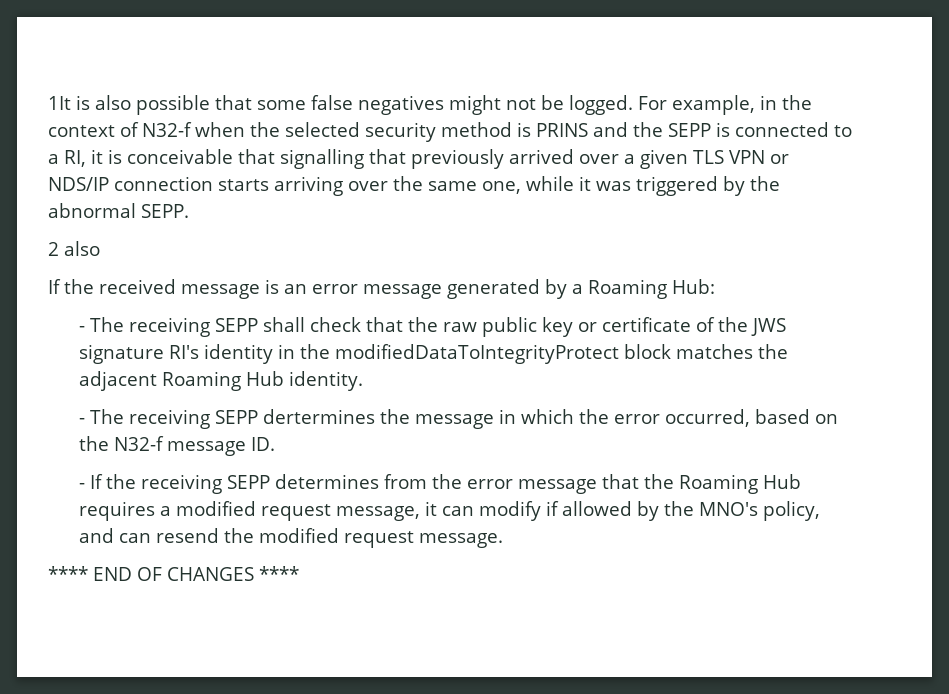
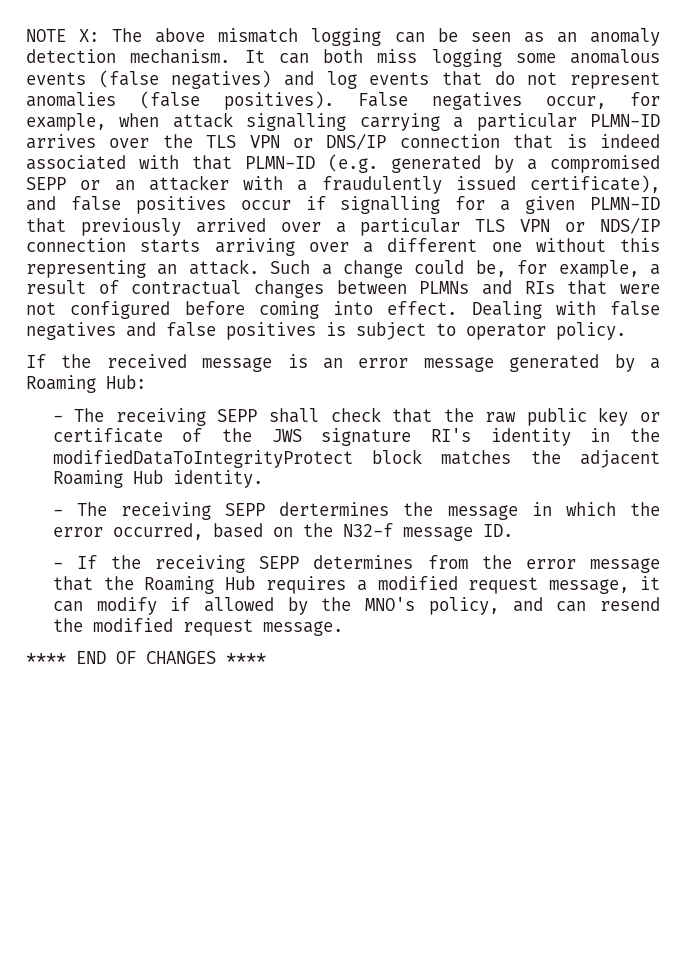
- 1It is also possible that some false negatives might not be logged. For example, in the context of N32-f when the selected security method is PRINS and the SEPP is connected to a RI, it is conceivable that signalling that previously arrived over a given TLS VPN or NDS/IP connection starts arriving over the same one, while it was triggered by the abnormal SEPP.
- 2 also
+ NOTE X: The above mismatch logging can be seen as an anomaly detection mechanism. It can both miss logging some anomalous events (false negatives) and log events that do not represent anomalies (false positives). False negatives occur, for example, when attack signalling carrying a particular PLMN-ID arrives over the TLS VPN or DNS/IP connection that is indeed associated with that PLMN-ID (e.g. generated by a compromised SEPP or an attacker with a fraudulently issued certificate), and false positives occur if signalling for a given PLMN-ID that previously arrived over a particular TLS VPN or NDS/IP connection starts arriving over a different one without this representing an attack. Such a change could be, for example, a result of contractual changes between PLMNs and RIs that were not configured before coming into effect. Dealing with false negatives and false positives is subject to operator policy.

